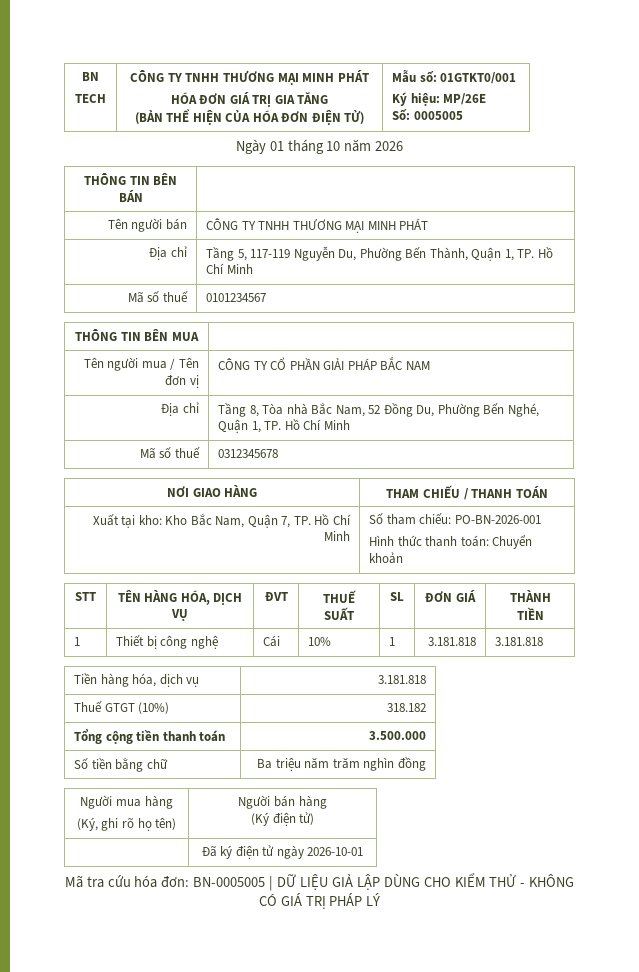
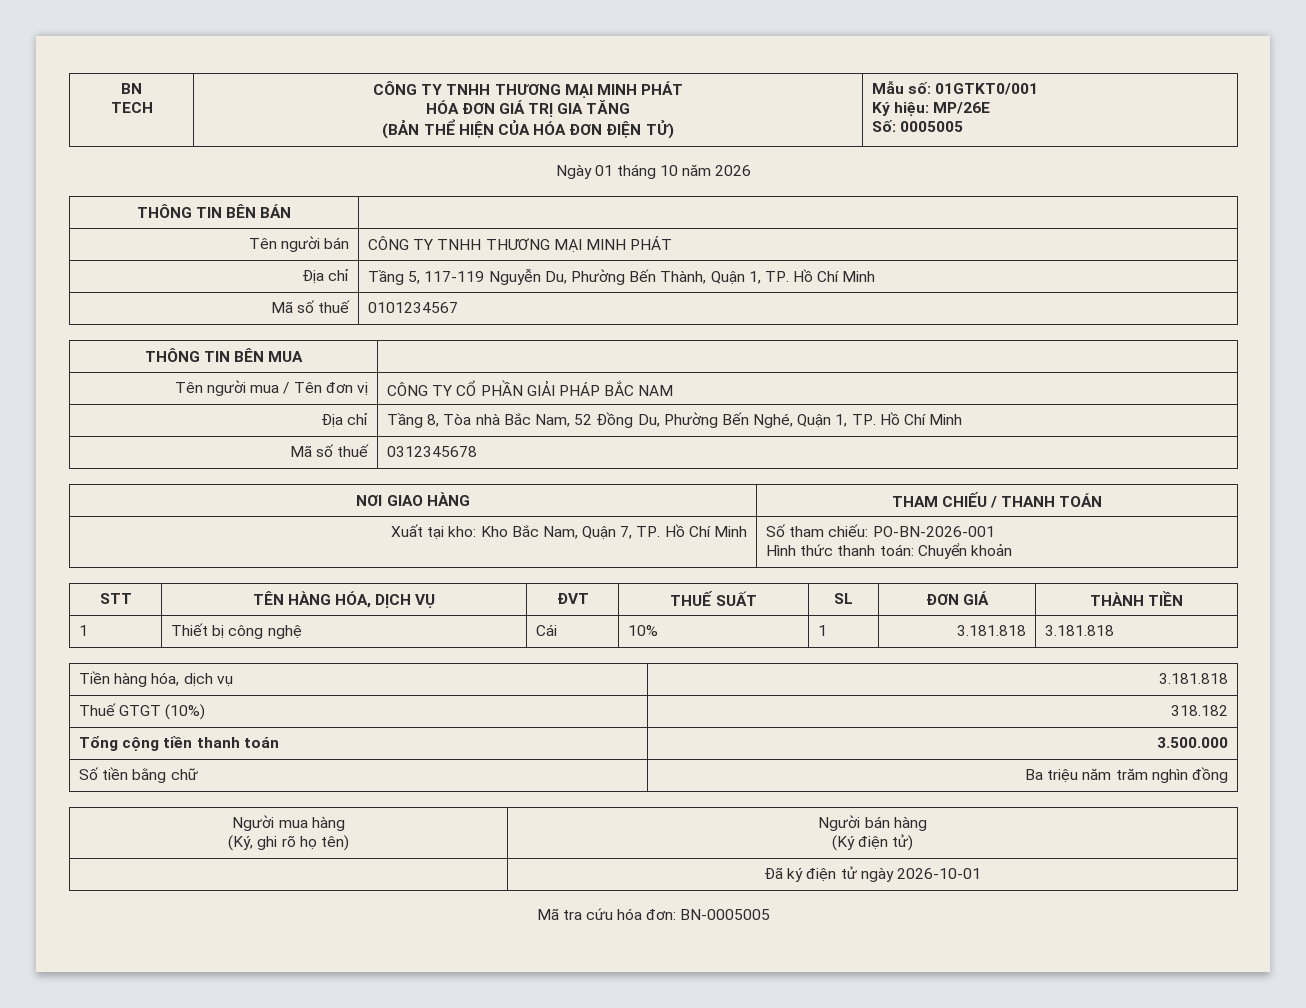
- Mã tra cứu hóa đơn: BN-0005005 | DỮ LIỆU GIẢ LẬP DÙNG CHO KIỂM THỬ - KHÔNG CÓ GIÁ TRỊ PHÁP LÝ
+ Mã tra cứu hóa đơn: BN-0005005

